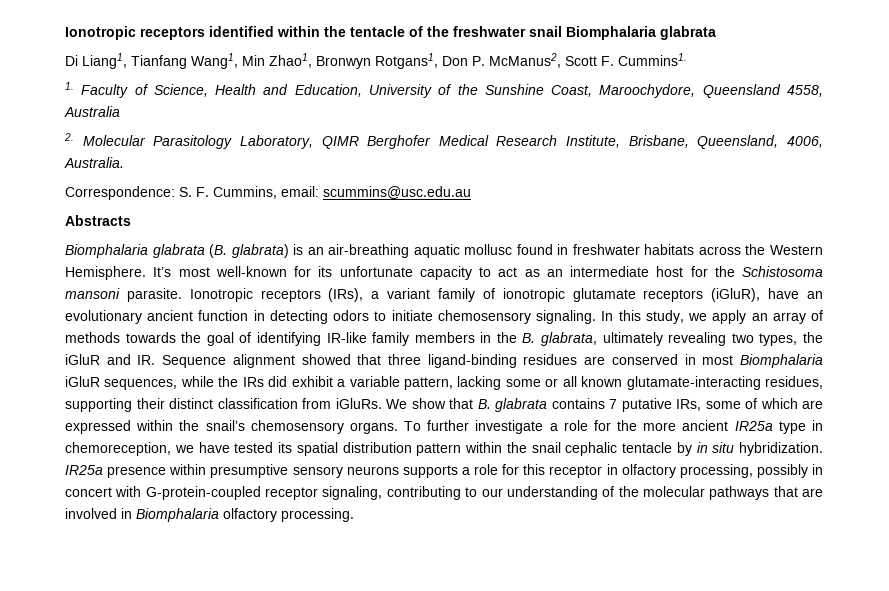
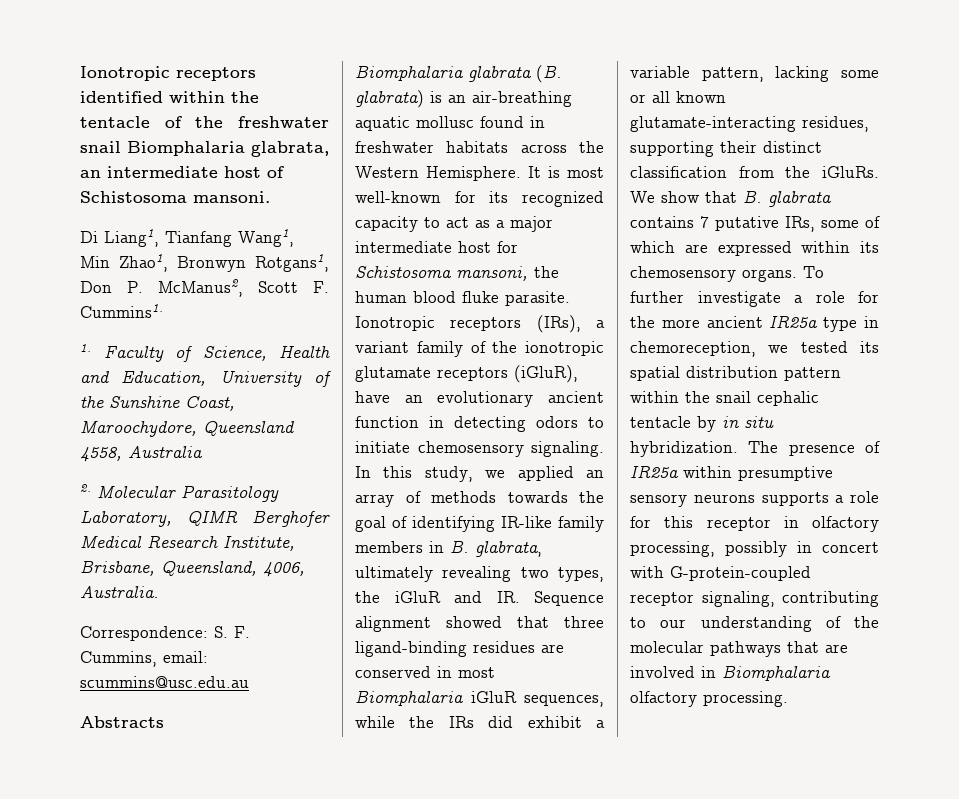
- Ionotropic receptors identified within the tentacle of the freshwater snail Biomphalaria glabrata
+ Ionotropic receptors identified within the tentacle of the freshwater snail Biomphalaria glabrata, an intermediate host of Schistosoma mansoni.
- It’s most well-known for its unfortunate capacity to act as an intermediate host for the Schistosoma mansoni parasite.
+ It is most well-known for its recognized capacity to act as a major intermediate host for Schistosoma mansoni, the human blood fluke parasite.
- Ionotropic receptors (IRs), a variant family of ionotropic glutamate receptors (iGluR), have an evolutionary ancient function in detecting odors to initiate chemosensory signaling.
+ Ionotropic receptors (IRs), a variant family of the ionotropic glutamate receptors (iGluR), have an evolutionary ancient function in detecting odors to initiate chemosensory signaling.
- In this study, we apply an array of methods towards the goal of identifying IR-like family members in the B. glabrata, ultimately revealing two types, the iGluR and IR. Sequence alignment showed that three ligand-binding residues are conserved in most Biomphalaria iGluR sequences, while the IRs did exhibit a variable pattern, lacking some or all known glutamate-interacting residues, supporting their distinct classification from iGluRs.
+ In this study, we applied an array of methods towards the goal of identifying IR-like family members in B. glabrata, ultimately revealing two types, the iGluR and IR. Sequence alignment showed that three ligand-binding residues are conserved in most Biomphalaria iGluR sequences, while the IRs did exhibit a variable pattern, lacking some or all known glutamate-interacting residues, supporting their distinct classification from the iGluRs.
- We show that B. glabrata contains 7 putative IRs, some of which are expressed within the snail’s chemosensory organs.
+ We show that B. glabrata contains 7 putative IRs, some of which are expressed within its chemosensory organs.
- To further investigate a role for the more ancient IR25a type in chemoreception, we have tested its spatial distribution pattern within the snail cephalic tentacle by in situ hybridization.
+ To further investigate a role for the more ancient IR25a type in chemoreception, we tested its spatial distribution pattern within the snail cephalic tentacle by in situ hybridization.
- IR25a presence within presumptive sensory neurons supports a role for this receptor in olfactory processing, possibly in concert with G-protein-coupled receptor signaling, contributing to our understanding of the molecular pathways that are involved in Biomphalaria olfactory processing.
+ The presence of IR25a within presumptive sensory neurons supports a role for this receptor in olfactory processing, possibly in concert with G-protein-coupled receptor signaling, contributing to our understanding of the molecular pathways that are involved in Biomphalaria olfactory processing.

